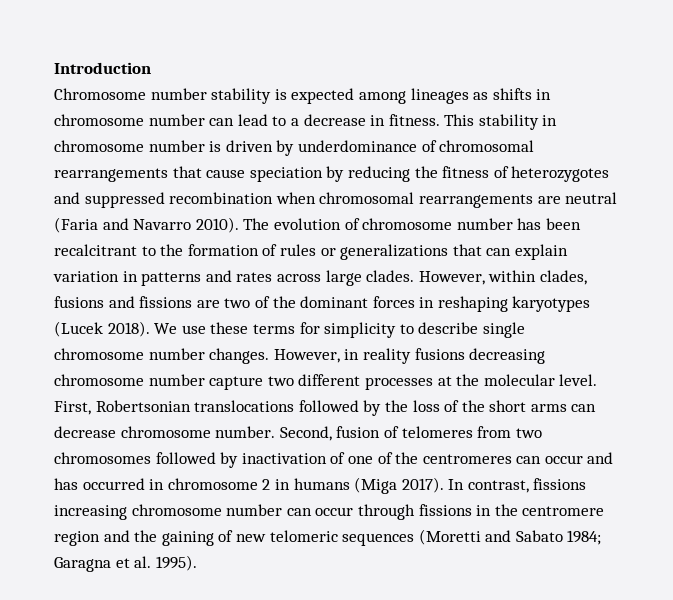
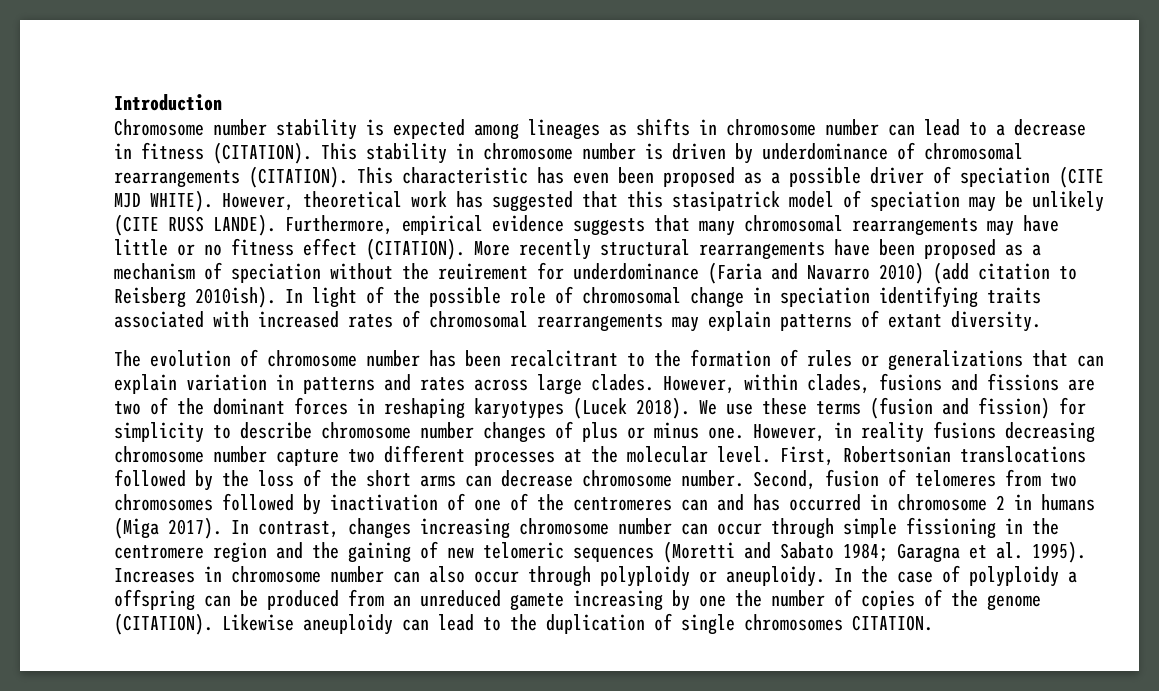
- Chromosome number stability is expected among lineages as shifts in chromosome number can lead to a decrease in fitness.
+ Chromosome number stability is expected among lineages as shifts in chromosome number can lead to a decrease in fitness (CITATION).
- This stability in chromosome number is driven by underdominance of chromosomal rearrangements that cause speciation by reducing the fitness of heterozygotes and suppressed recombination when chromosomal rearrangements are neutral (Faria and Navarro 2010). The evolution of chromosome number has been recalcitrant to the formation of rules or generalizations that can explain variation in patterns and rates across large clades.
+ This stability in chromosome number is driven by underdominance of chromosomal rearrangements (CITATION). This characteristic has even been proposed as a possible driver of speciation (CITE MJD WHITE). However, theoretical work has suggested that this stasipatrick model of speciation may be unlikely (CITE RUSS LANDE). Furthermore, empirical evidence suggests that many chromosomal rearrangements may have little or no fitness effect (CITATION). More recently structural rearrangements have been proposed as a mechanism of speciation without the reuirement for underdominance (Faria and Navarro 2010) (add citation to Reisberg 2010ish). In light of the possible role of chromosomal change in speciation identifying traits associated with increased rates of chromosomal rearrangements may explain patterns of extant diversity.
+ The evolution of chromosome number has been recalcitrant to the formation of rules or generalizations that can explain variation in patterns and rates across large clades.
- We use these terms for simplicity to describe single chromosome number changes.
+ We use these terms (fusion and fission) for simplicity to describe chromosome number changes of plus or minus one.
- Second, fusion of telomeres from two chromosomes followed by inactivation of one of the centromeres can occur and has occurred in chromosome 2 in humans (Miga 2017).
+ Second, fusion of telomeres from two chromosomes followed by inactivation of one of the centromeres can and has occurred in chromosome 2 in humans (Miga 2017).
- In contrast, fissions increasing chromosome number can occur through fissions in the centromere region and the gaining of new telomeric sequences (Moretti and Sabato 1984; Garagna et al. 1995).
+ In contrast, changes increasing chromosome number can occur through simple fissioning in the centromere region and the gaining of new telomeric sequences (Moretti and Sabato 1984; Garagna et al. 1995).
+ Increases in chromosome number can also occur through polyploidy or aneuploidy. In the case of polyploidy a offspring can be produced from an unreduced gamete increasing by one the number of copies of the genome (CITATION). Likewise aneuploidy can lead to the duplication of single chromosomes CITATION.

